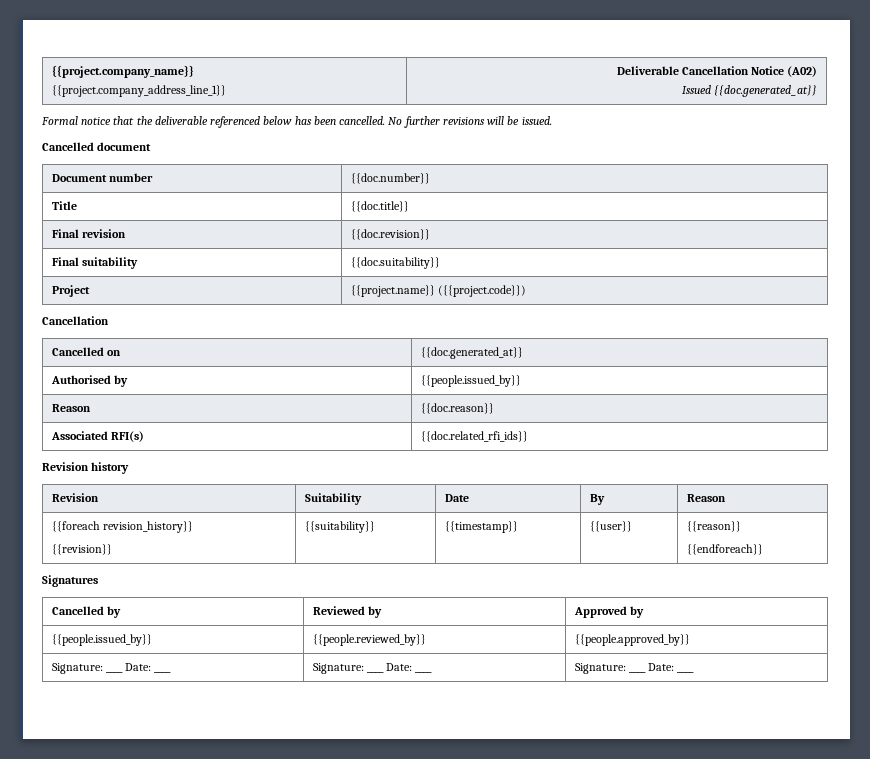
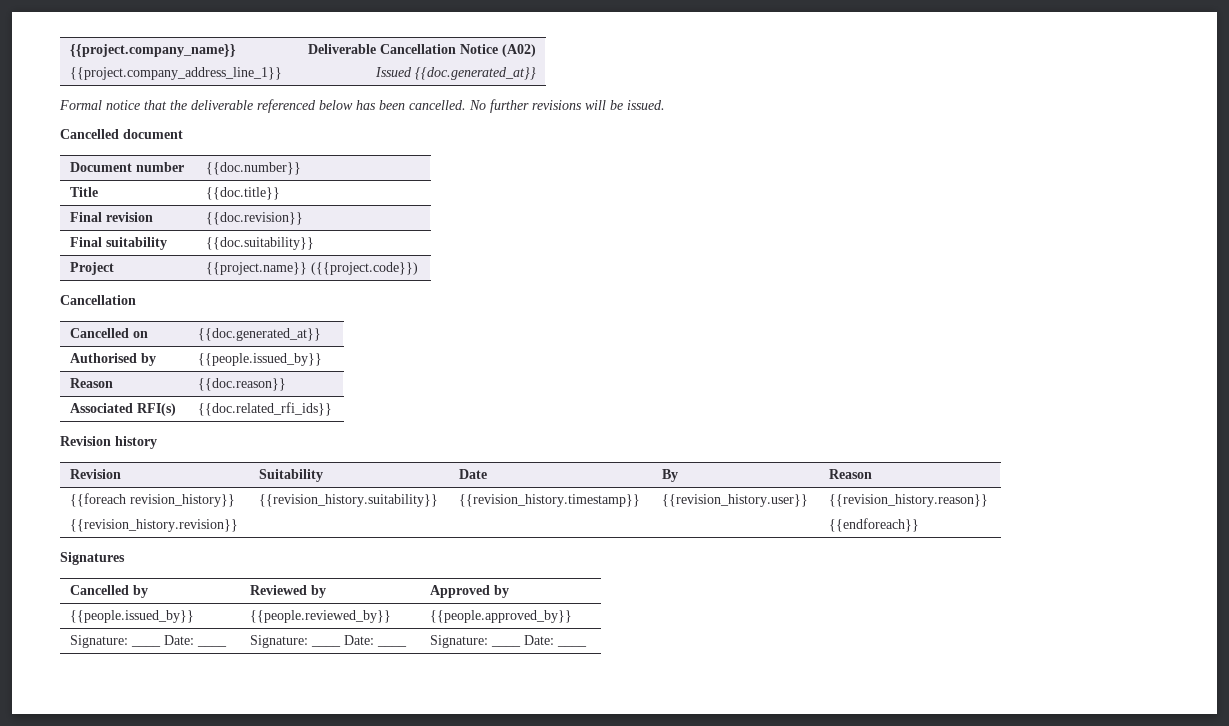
  {{foreach revision_history}}
- {{revision}} | {{suitability}} | {{timestamp}} | {{user}} | {{reason}}
+ {{revision_history.revision}} | {{revision_history.suitability}} | {{revision_history.timestamp}} | {{revision_history.user}} | {{revision_history.reason}}

